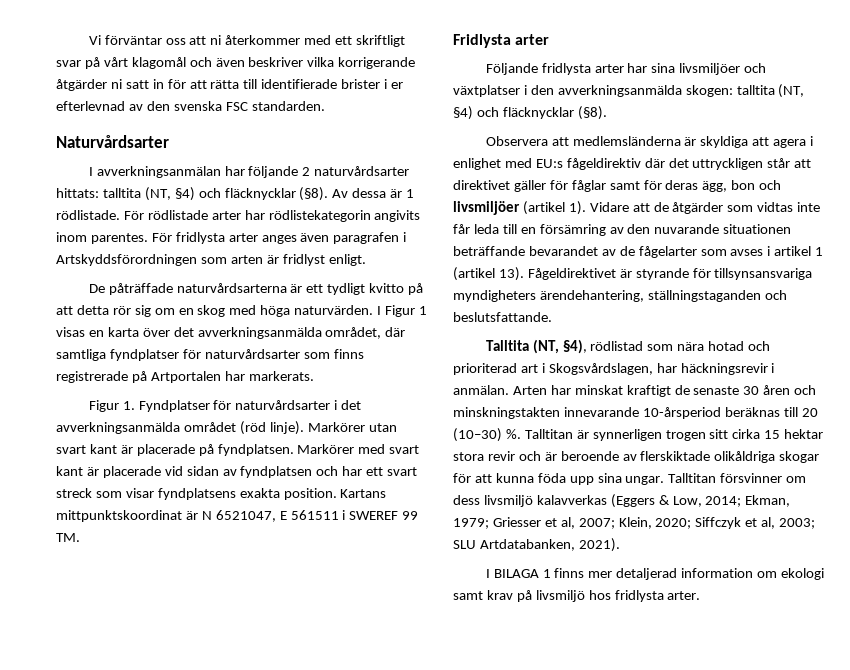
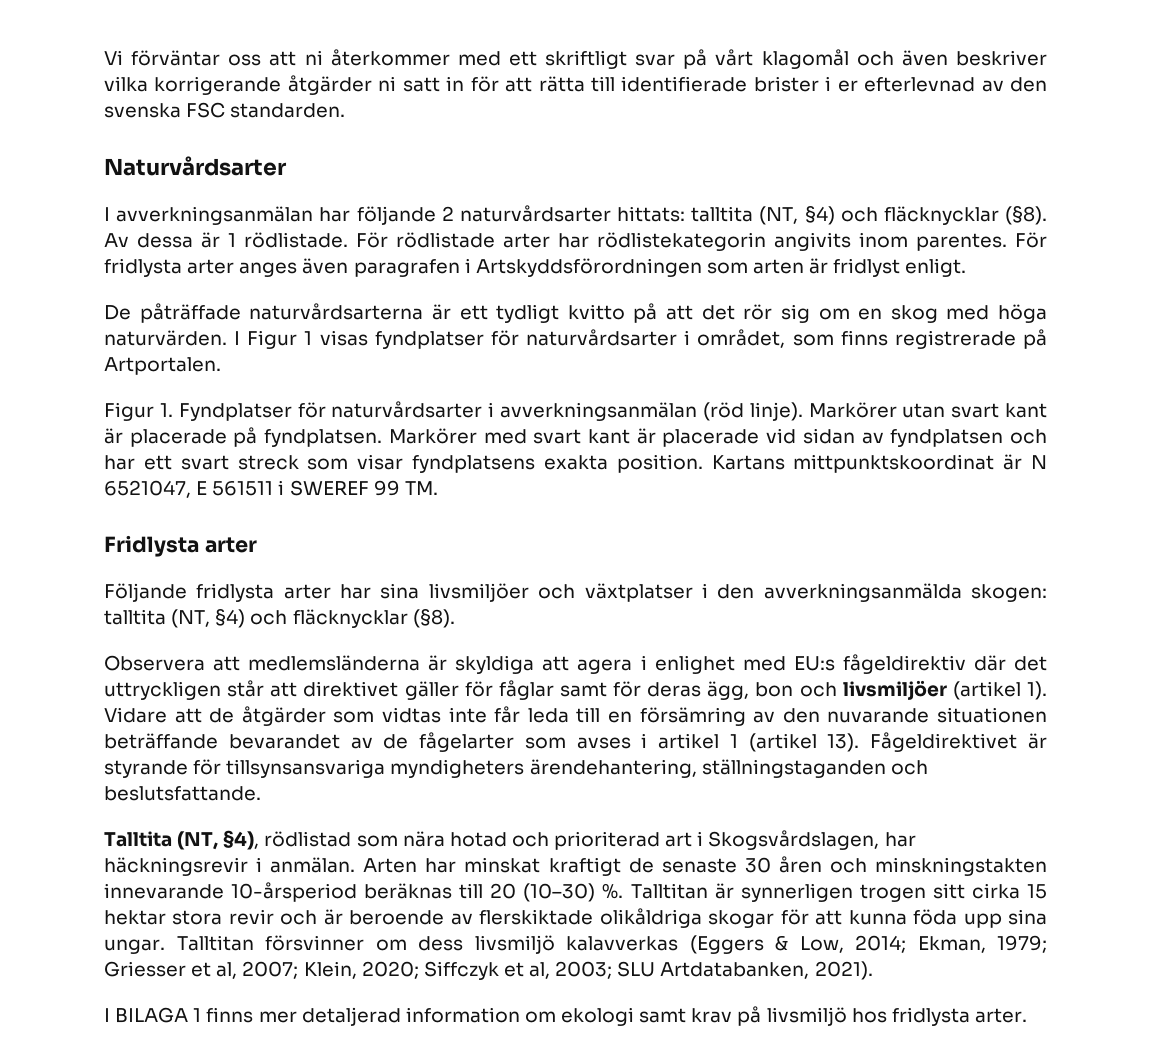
- De påträffade naturvårdsarterna är ett tydligt kvitto på att detta rör sig om en skog med höga naturvärden.
+ De påträffade naturvårdsarterna är ett tydligt kvitto på att det rör sig om en skog med höga naturvärden.
- I Figur 1 visas en karta över det avverkningsanmälda området, där samtliga fyndplatser för naturvårdsarter som finns registrerade på Artportalen har markerats.
+ I Figur 1 visas fyndplatser för naturvårdsarter i området, som finns registrerade på Artportalen.
- Figur 1. Fyndplatser för naturvårdsarter i det avverkningsanmälda området (röd linje).
+ Figur 1. Fyndplatser för naturvårdsarter i avverkningsanmälan (röd linje).

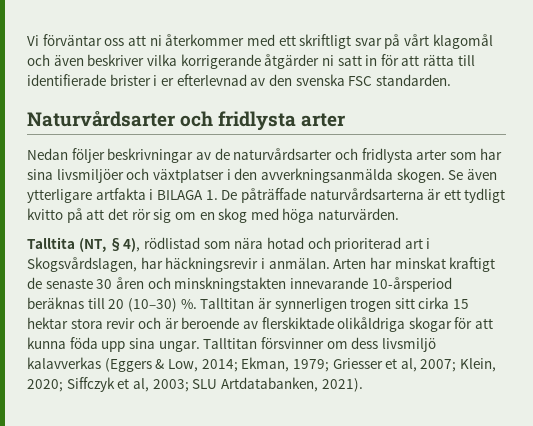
- Naturvårdsarter
- I avverkningsanmälan har följande 2 naturvårdsarter hittats: talltita (NT, §4) och fläcknycklar (§8). Av dessa är 1 rödlistade. För rödlistade arter har rödlistekategorin angivits inom parentes. För fridlysta arter anges även paragrafen i Artskyddsförordningen som arten är fridlyst enligt.
- De påträffade naturvårdsarterna är ett tydligt kvitto på att det rör sig om en skog med höga naturvärden. I Figur 1 visas fyndplatser för naturvårdsarter i området, som finns registrerade på Artportalen.
- Figur 1. Fyndplatser för naturvårdsarter i avverkningsanmälan (röd linje). Markörer utan svart kant är placerade på fyndplatsen. Markörer med svart kant är placerade vid sidan av fyndplatsen och har ett svart streck som visar fyndplatsens exakta position. Kartans mittpunktskoordinat är N 6521047, E 561511 i SWEREF 99 TM.
- Fridlysta arter
- Följande fridlysta arter har sina livsmiljöer och växtplatser i den avverkningsanmälda skogen: talltita (NT, §4) och fläcknycklar (§8).
- Observera att medlemsländerna är skyldiga att agera i enlighet med EU:s fågeldirektiv där det uttryckligen står att direktivet gäller för fåglar samt för deras ägg, bon och livsmiljöer (artikel 1). Vidare att de åtgärder som vidtas inte får leda till en försämring av den nuvarande situationen beträffande bevarandet av de fågelarter som avses i artikel 1 (artikel 13). Fågeldirektivet är styrande för tillsynsansvariga myndigheters ärendehantering, ställningstaganden och beslutsfattande.
+ Naturvårdsarter och fridlysta arter
+ Nedan följer beskrivningar av de naturvårdsarter och fridlysta arter som har sina livsmiljöer och växtplatser i den avverkningsanmälda skogen. Se även ytterligare artfakta i BILAGA 1. De påträffade naturvårdsarterna är ett tydligt kvitto på att det rör sig om en skog med höga naturvärden.
- I BILAGA 1 finns mer detaljerad information om ekologi samt krav på livsmiljö hos fridlysta arter.

